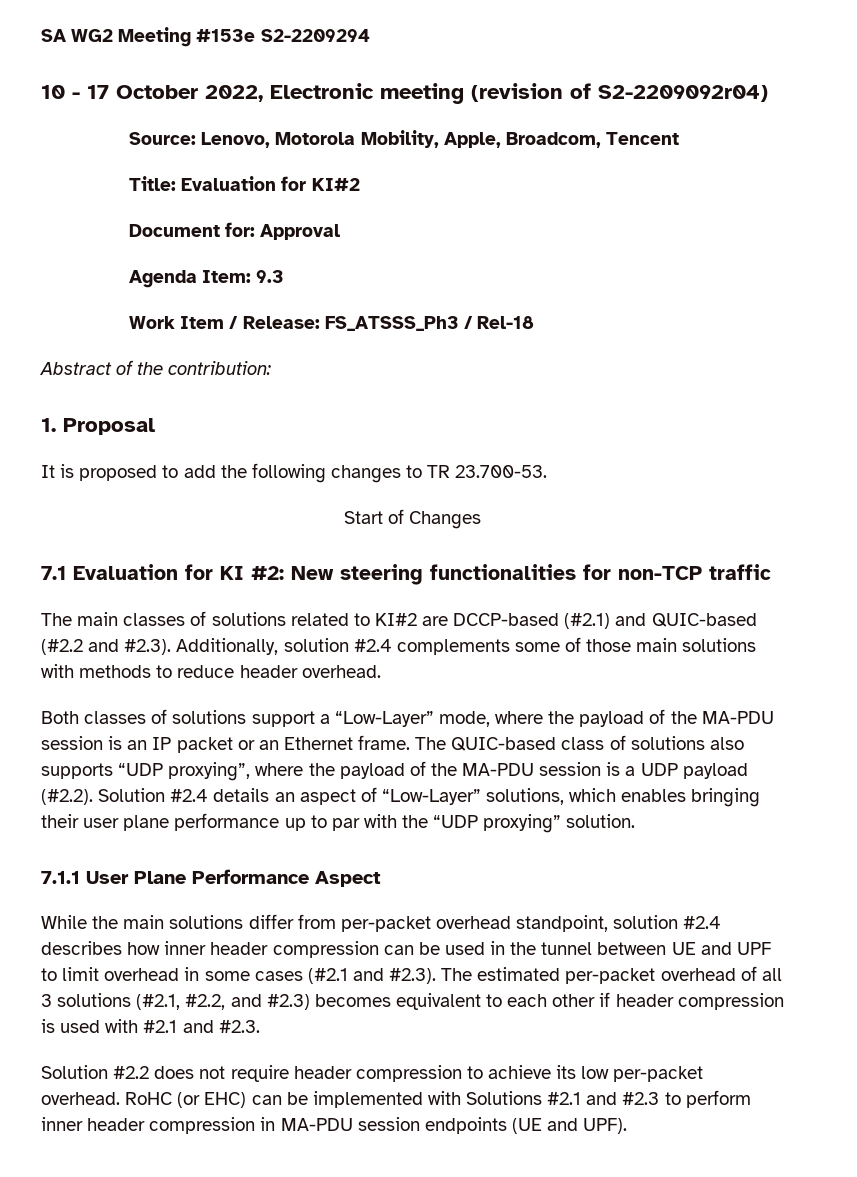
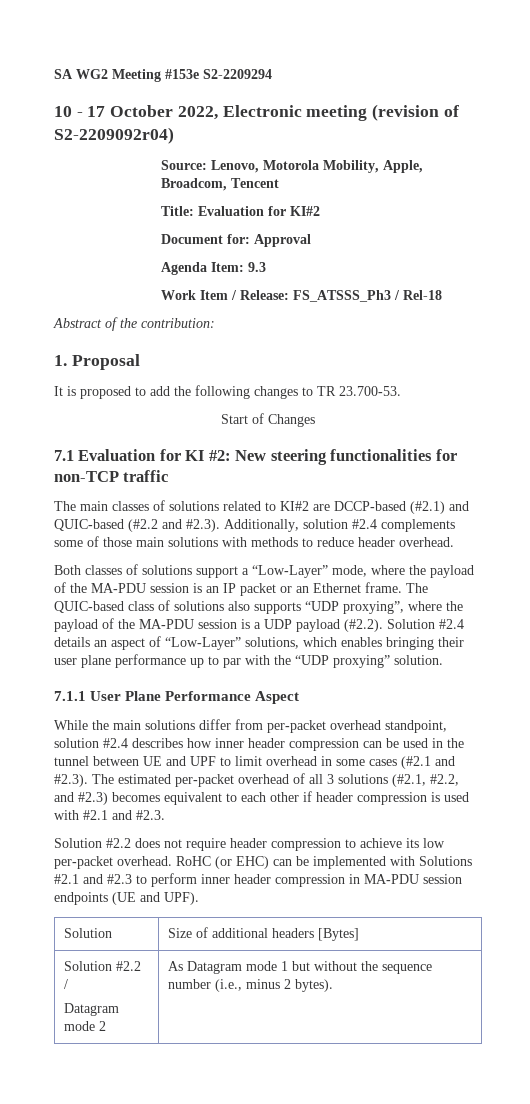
+ Solution | Size of additional headers [Bytes]
+ Solution #2.2 /
+ Datagram mode 2 | As Datagram mode 1 but without the sequence number (i.e., minus 2 bytes).

